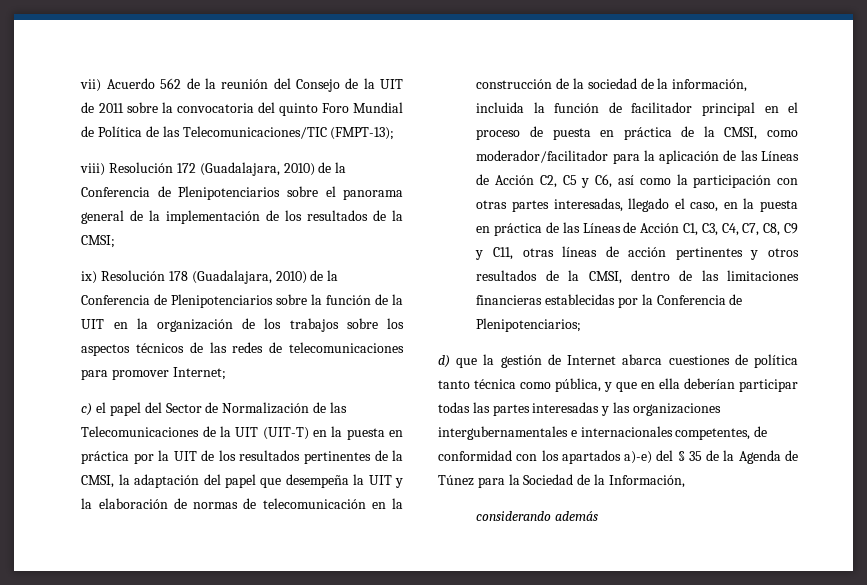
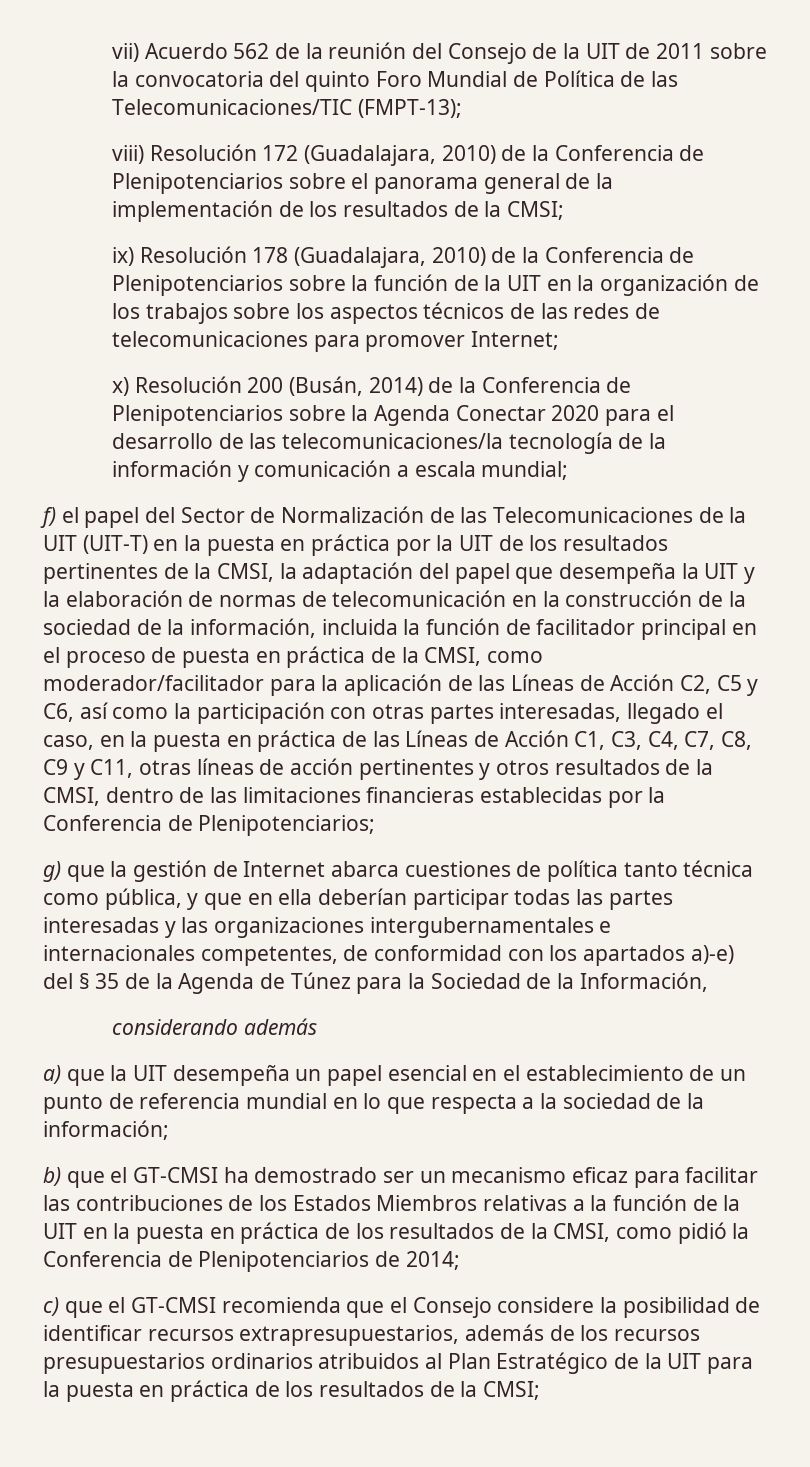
- c) el papel del Sector de Normalización de las Telecomunicaciones de la UIT (UIT-T) en la puesta en práctica por la UIT de los resultados pertinentes de la CMSI, la adaptación del papel que desempeña la UIT y la elaboración de normas de telecomunicación en la construcción de la sociedad de la información, incluida la función de facilitador principal en el proceso de puesta en práctica de la CMSI, como moderador/facilitador para la aplicación de las Líneas de Acción C2, C5 y C6, así como la participación con otras partes interesadas, llegado el caso, en la puesta en práctica de las Líneas de Acción C1, C3, C4, C7, C8, C9 y C11, otras líneas de acción pertinentes y otros resultados de la CMSI, dentro de las limitaciones financieras establecidas por la Conferencia de Plenipotenciarios;
+ x) Resolución 200 (Busán, 2014) de la Conferencia de Plenipotenciarios sobre la Agenda Conectar 2020 para el desarrollo de las telecomunicaciones/la tecnología de la información y comunicación a escala mundial;
+ f) el papel del Sector de Normalización de las Telecomunicaciones de la UIT (UIT-T) en la puesta en práctica por la UIT de los resultados pertinentes de la CMSI, la adaptación del papel que desempeña la UIT y la elaboración de normas de telecomunicación en la construcción de la sociedad de la información, incluida la función de facilitador principal en el proceso de puesta en práctica de la CMSI, como moderador/facilitador para la aplicación de las Líneas de Acción C2, C5 y C6, así como la participación con otras partes interesadas, llegado el caso, en la puesta en práctica de las Líneas de Acción C1, C3, C4, C7, C8, C9 y C11, otras líneas de acción pertinentes y otros resultados de la CMSI, dentro de las limitaciones financieras establecidas por la Conferencia de Plenipotenciarios;
- d) que la gestión de Internet abarca cuestiones de política tanto técnica como pública, y que en ella deberían participar todas las partes interesadas y las organizaciones intergubernamentales e internacionales competentes, de conformidad con los apartados a)-e) del § 35 de la Agenda de Túnez para la Sociedad de la Información,
+ g) que la gestión de Internet abarca cuestiones de política tanto técnica como pública, y que en ella deberían participar todas las partes interesadas y las organizaciones intergubernamentales e internacionales competentes, de conformidad con los apartados a)-e) del § 35 de la Agenda de Túnez para la Sociedad de la Información,
+ a) que la UIT desempeña un papel esencial en el establecimiento de un punto de referencia mundial en lo que respecta a la sociedad de la información;
+ b) que el GT-CMSI ha demostrado ser un mecanismo eficaz para facilitar las contribuciones de los Estados Miembros relativas a la función de la UIT en la puesta en práctica de los resultados de la CMSI, como pidió la Conferencia de Plenipotenciarios de 2014;
+ c) que el GT-CMSI recomienda que el Consejo considere la posibilidad de identificar recursos extrapresupuestarios, además de los recursos presupuestarios ordinarios atribuidos al Plan Estratégico de la UIT para la puesta en práctica de los resultados de la CMSI;

